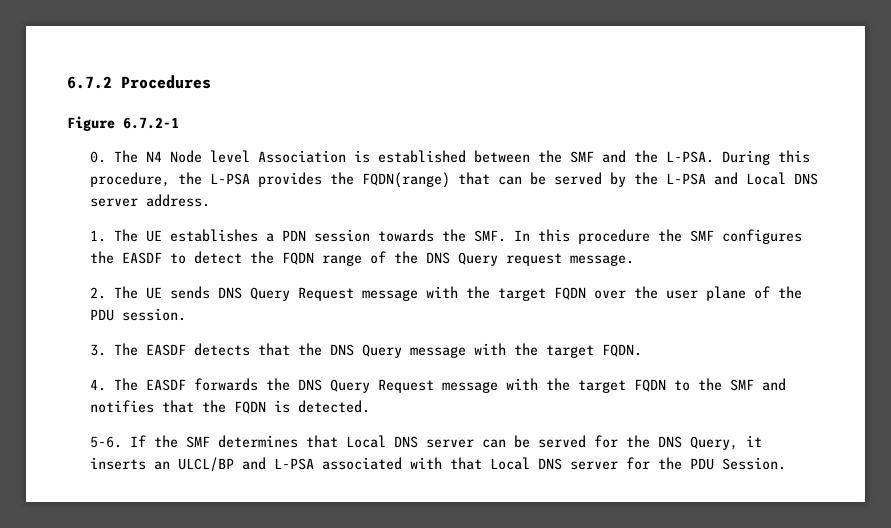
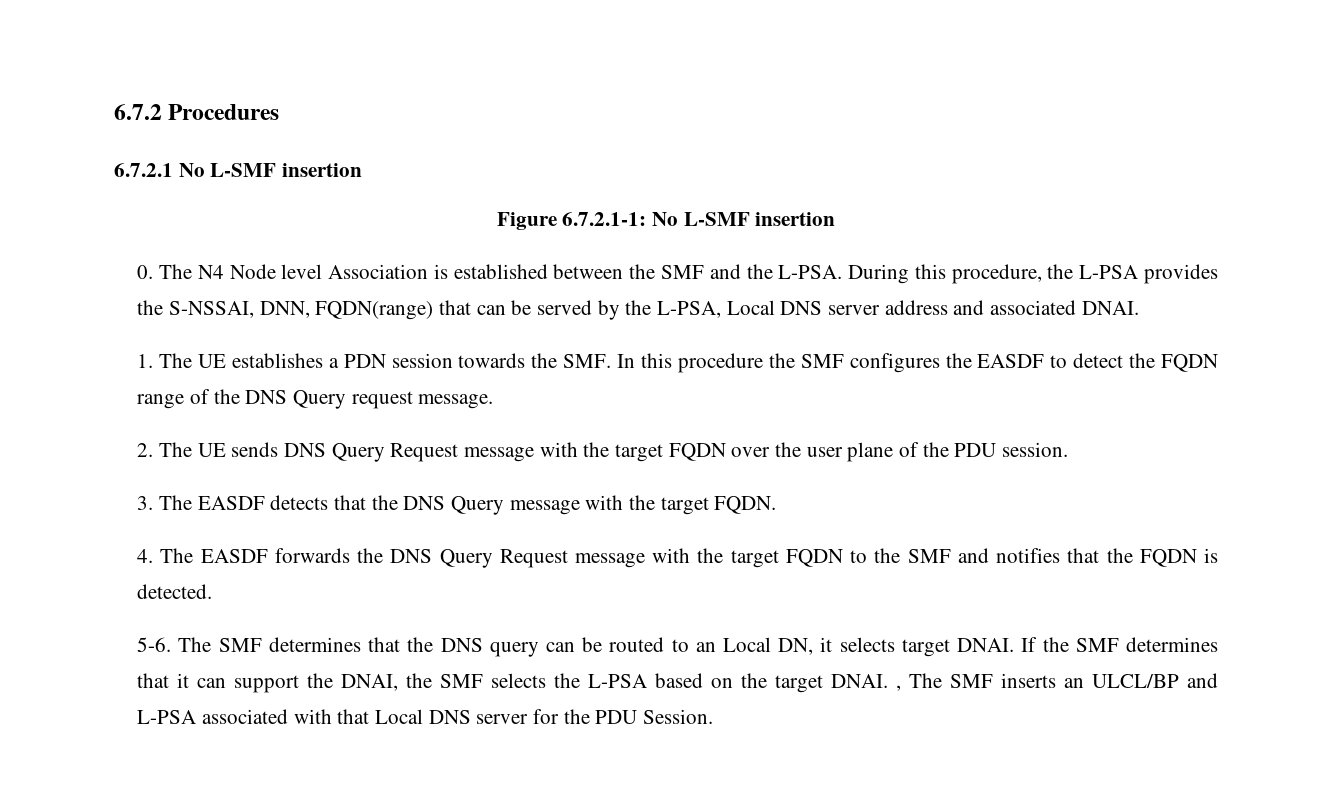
- Figure 6.7.2-1
+ 6.7.2.1 No L-SMF insertion
+ Figure 6.7.2.1-1: No L-SMF insertion
- During this procedure, the L-PSA provides the FQDN(range) that can be served by the L-PSA and Local DNS server address.
+ During this procedure, the L-PSA provides the S-NSSAI, DNN, FQDN(range) that can be served by the L-PSA, Local DNS server address and associated DNAI.
+ The SMF determines that the DNS query can be routed to an Local DN, it selects target DNAI.
- If the SMF determines that Local DNS server can be served for the DNS Query, it inserts an ULCL/BP and L-PSA associated with that Local DNS server for the PDU Session.
+ If the SMF determines that it can support the DNAI, the SMF selects the L-PSA based on the target DNAI. , The SMF inserts an ULCL/BP and L-PSA associated with that Local DNS server for the PDU Session.

